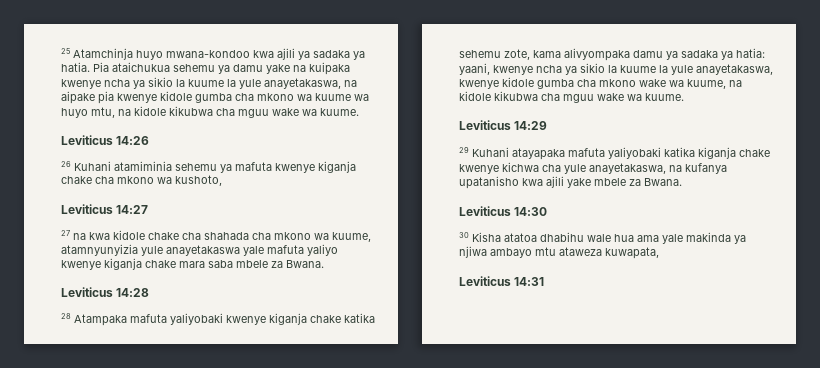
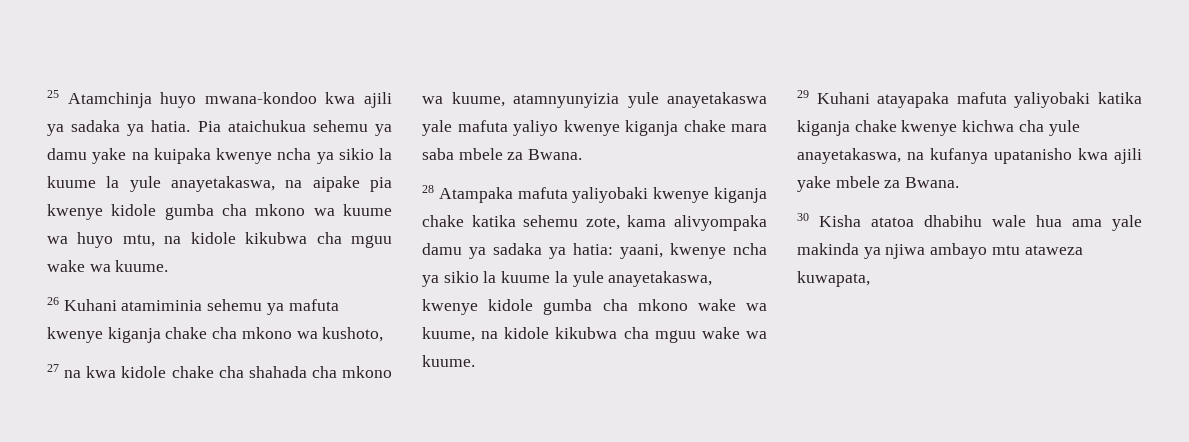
- Leviticus 14:26
- Leviticus 14:27
- Leviticus 14:28
- Leviticus 14:29
- Leviticus 14:30
- Leviticus 14:31

